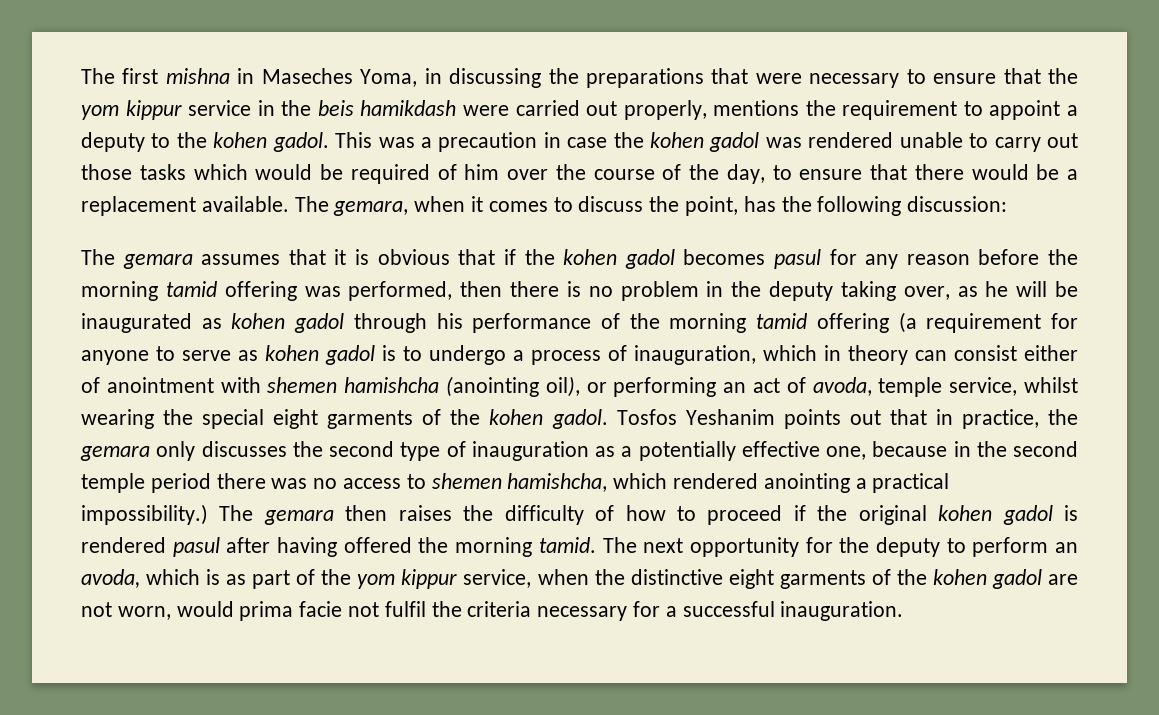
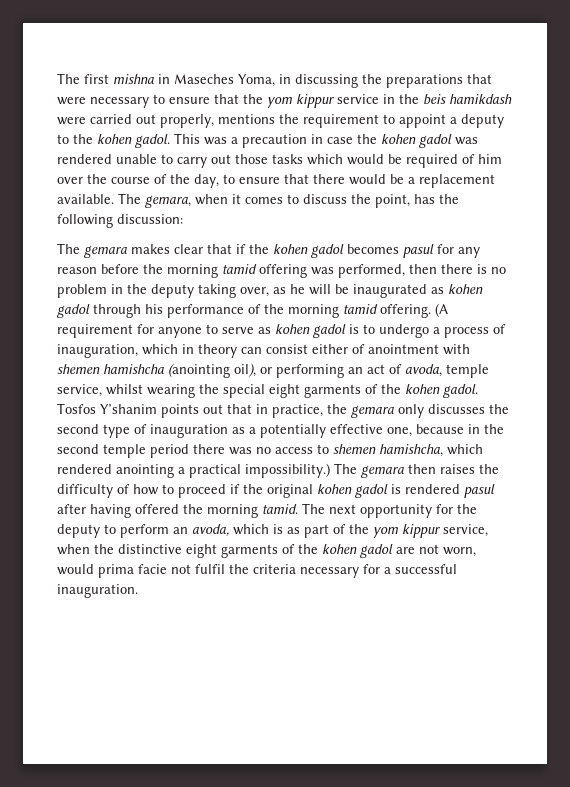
- The gemara assumes that it is obvious that if the kohen gadol becomes pasul for any reason before the morning tamid offering was performed, then there is no problem in the deputy taking over, as he will be inaugurated as kohen gadol through his performance of the morning tamid offering (a requirement for anyone to serve as kohen gadol is to undergo a process of inauguration, which in theory can consist either of anointment with shemen hamishcha (anointing oil), or performing an act of avoda, temple service, whilst wearing the special eight garments of the kohen gadol.
+ The gemara makes clear that if the kohen gadol becomes pasul for any reason before the morning tamid offering was performed, then there is no problem in the deputy taking over, as he will be inaugurated as kohen gadol through his performance of the morning tamid offering. (A requirement for anyone to serve as kohen gadol is to undergo a process of inauguration, which in theory can consist either of anointment with shemen hamishcha (anointing oil), or performing an act of avoda, temple service, whilst wearing the special eight garments of the kohen gadol.
- Tosfos Yeshanim points out that in practice, the gemara only discusses the second type of inauguration as a potentially effective one, because in the second temple period there was no access to shemen hamishcha, which rendered anointing a practical impossibility.)
+ Tosfos Y’shanim points out that in practice, the gemara only discusses the second type of inauguration as a potentially effective one, because in the second temple period there was no access to shemen hamishcha, which rendered anointing a practical impossibility.)

